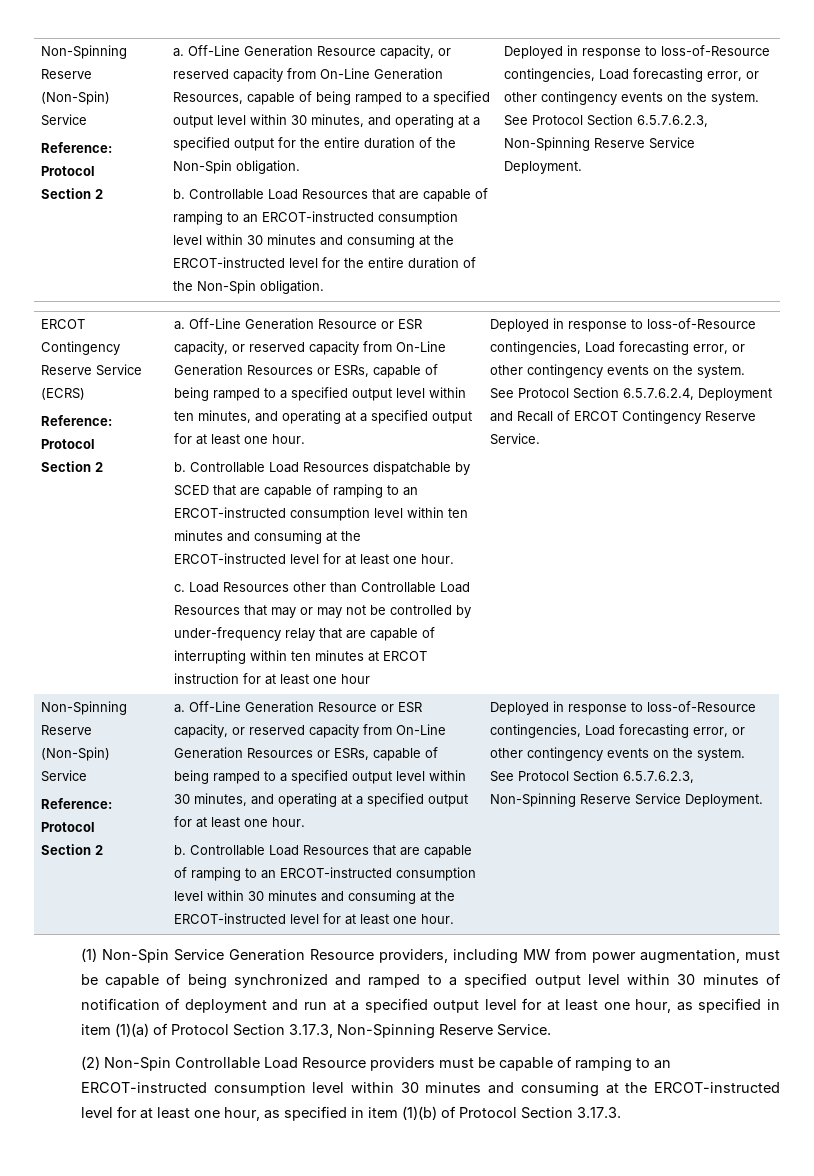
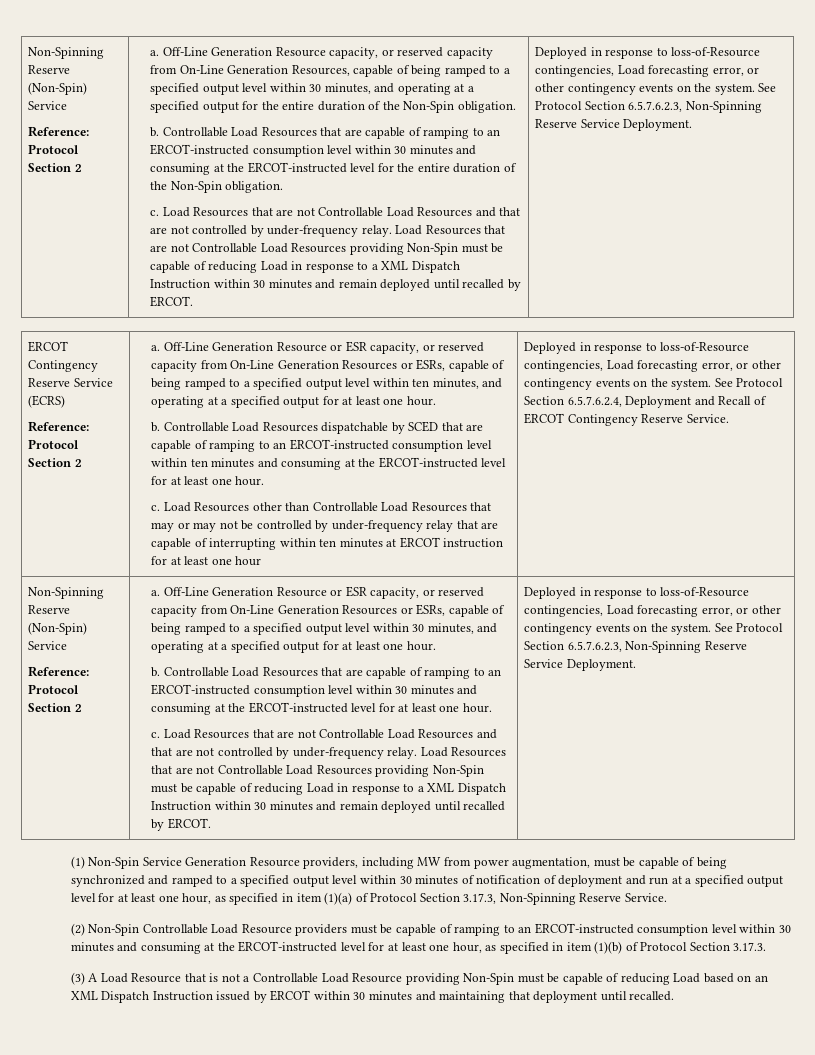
  Controllable Load Resources that are capable of ramping to an ERCOT-instructed consumption level within 30 minutes and consuming at the ERCOT-instructed level for the entire duration of the Non-Spin obligation.
+ c. Load Resources that are not Controllable Load Resources and that are not controlled by under-frequency relay. Load Resources that are not Controllable Load Resources providing Non-Spin must be capable of reducing Load in response to a XML Dispatch Instruction within 30 minutes and remain deployed until recalled by ERCOT.
  Controllable Load Resources that are capable of ramping to an ERCOT-instructed consumption level within 30 minutes and consuming at the ERCOT-instructed level for at least one hour.
+ c. Load Resources that are not Controllable Load Resources and that are not controlled by under-frequency relay. Load Resources that are not Controllable Load Resources providing Non-Spin must be capable of reducing Load in response to a XML Dispatch Instruction within 30 minutes and remain deployed until recalled by ERCOT.
+ (3) A Load Resource that is not a Controllable Load Resource providing Non-Spin must be capable of reducing Load based on an XML Dispatch Instruction issued by ERCOT within 30 minutes and maintaining that deployment until recalled.

